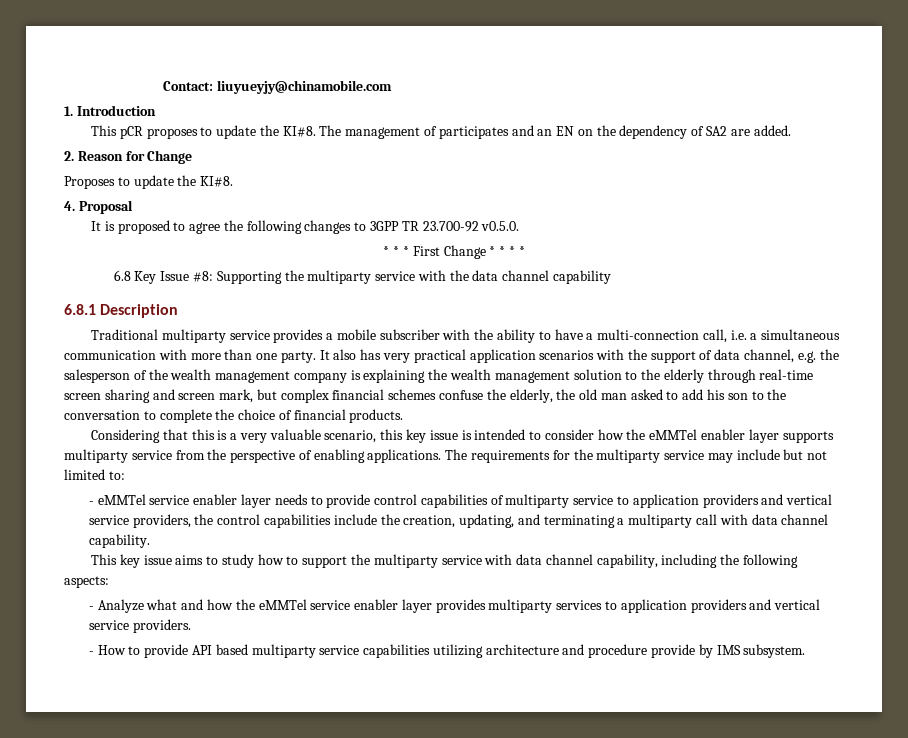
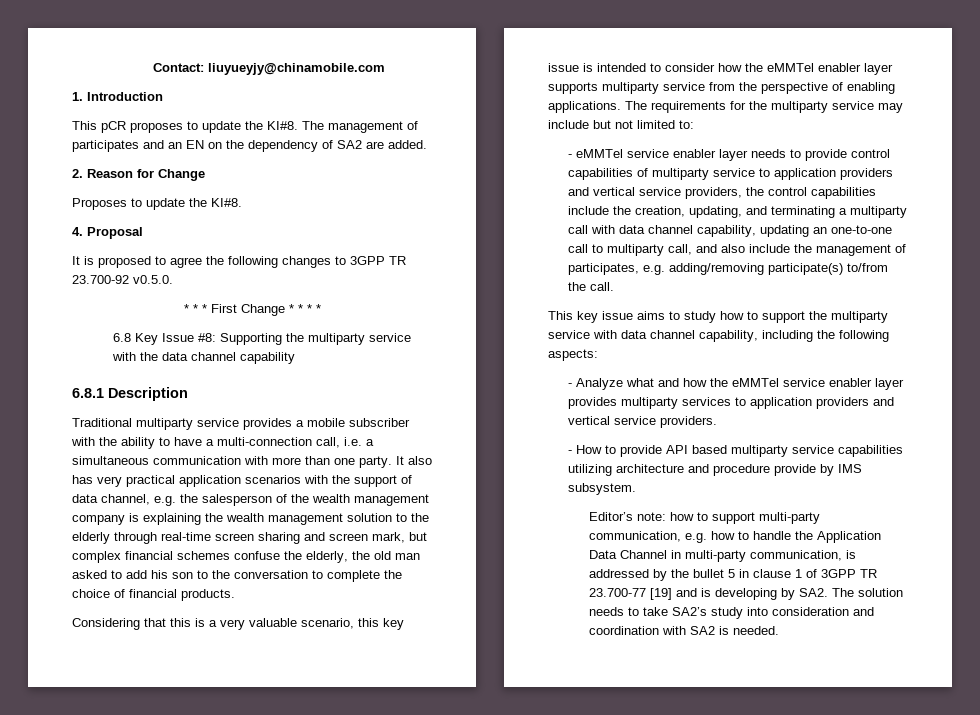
- - eMMTel service enabler layer needs to provide control capabilities of multiparty service to application providers and vertical service providers, the control capabilities include the creation, updating, and terminating a multiparty call with data channel capability.
+ - eMMTel service enabler layer needs to provide control capabilities of multiparty service to application providers and vertical service providers, the control capabilities include the creation, updating, and terminating a multiparty call with data channel capability, updating an one-to-one call to multiparty call, and also include the management of participates, e.g. adding/removing participate(s) to/from the call.
+ Editor’s note: how to support multi-party communication, e.g. how to handle the Application Data Channel in multi-party communication, is addressed by the bullet 5 in clause 1 of 3GPP TR 23.700-77 [19] and is developing by SA2. The solution needs to take SA2’s study into consideration and coordination with SA2 is needed.

